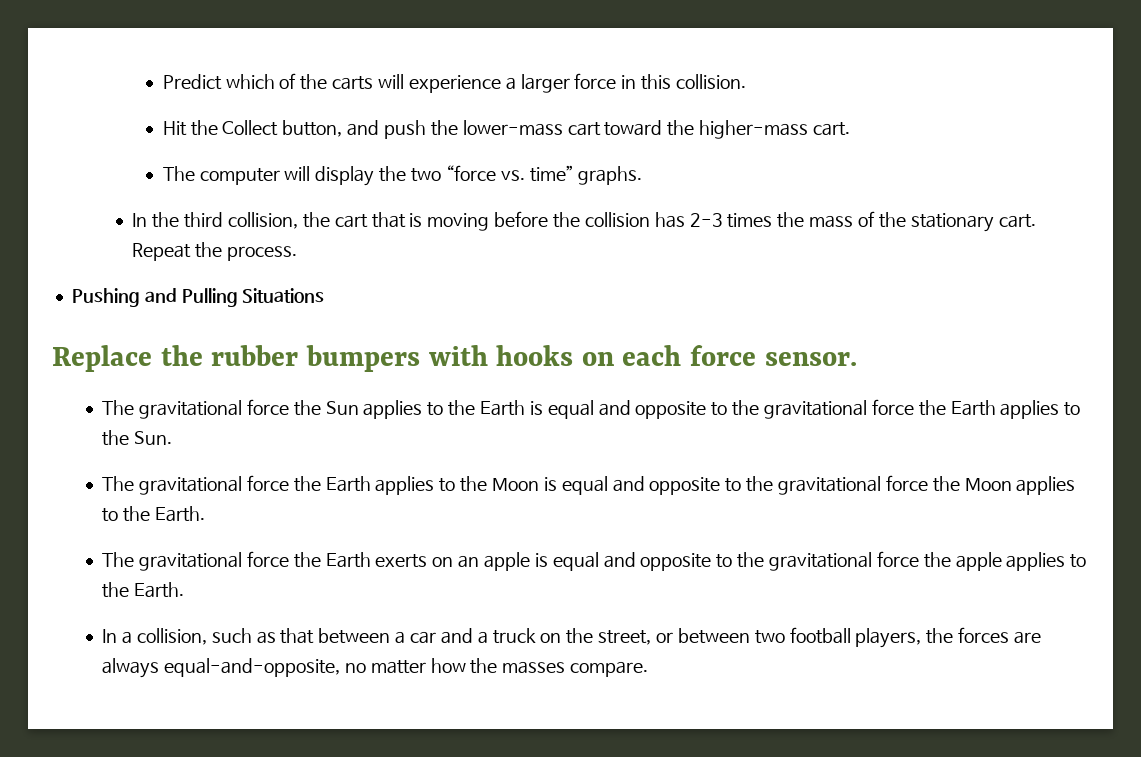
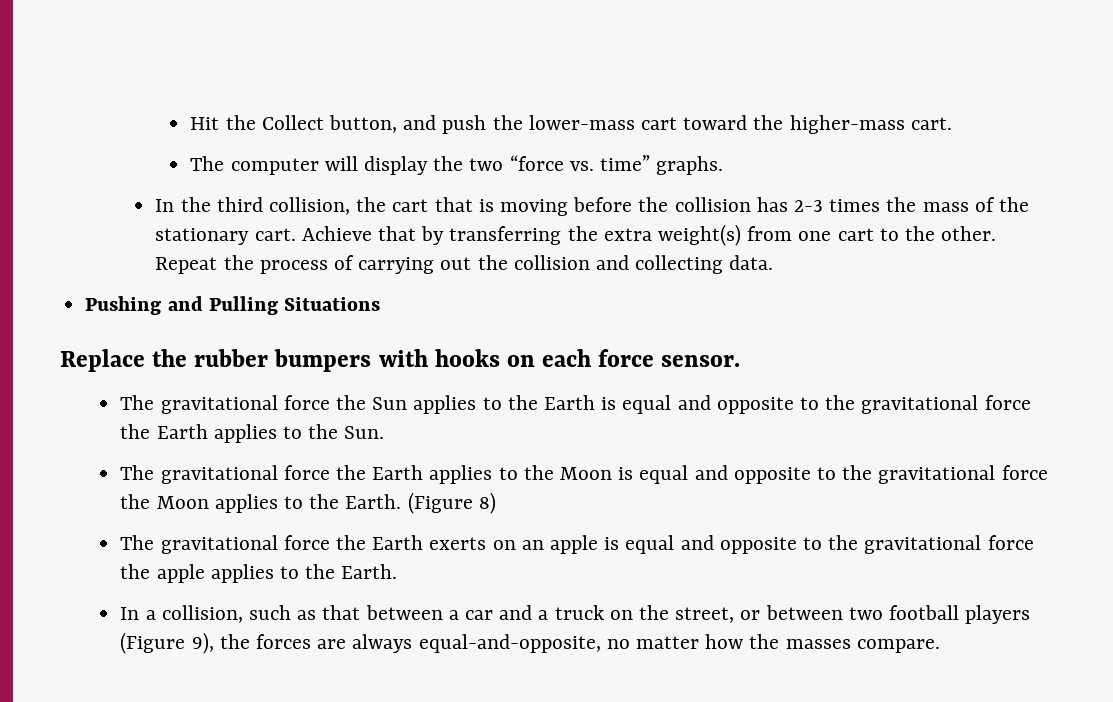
- Predict which of the carts will experience a larger force in this collision.
- Repeat the process.
+ Achieve that by transferring the extra weight(s) from one cart to the other. Repeat the process of carrying out the collision and collecting data.
+ (Figure 8)
- In a collision, such as that between a car and a truck on the street, or between two football players, the forces are always equal-and-opposite, no matter how the masses compare.
+ In a collision, such as that between a car and a truck on the street, or between two football players (Figure 9), the forces are always equal-and-opposite, no matter how the masses compare.

